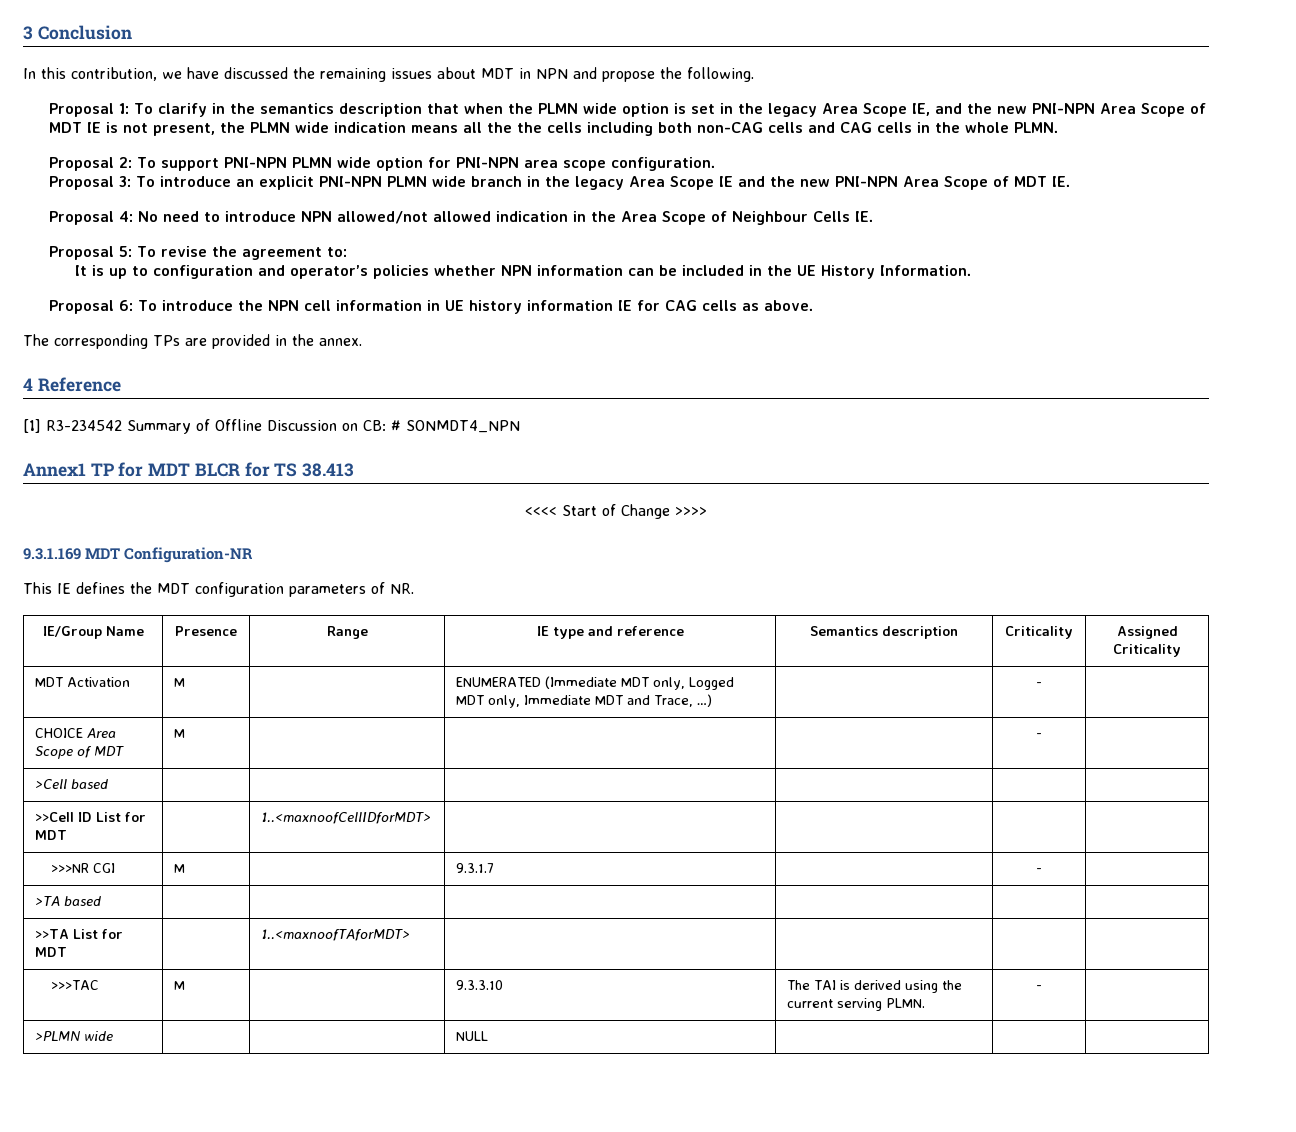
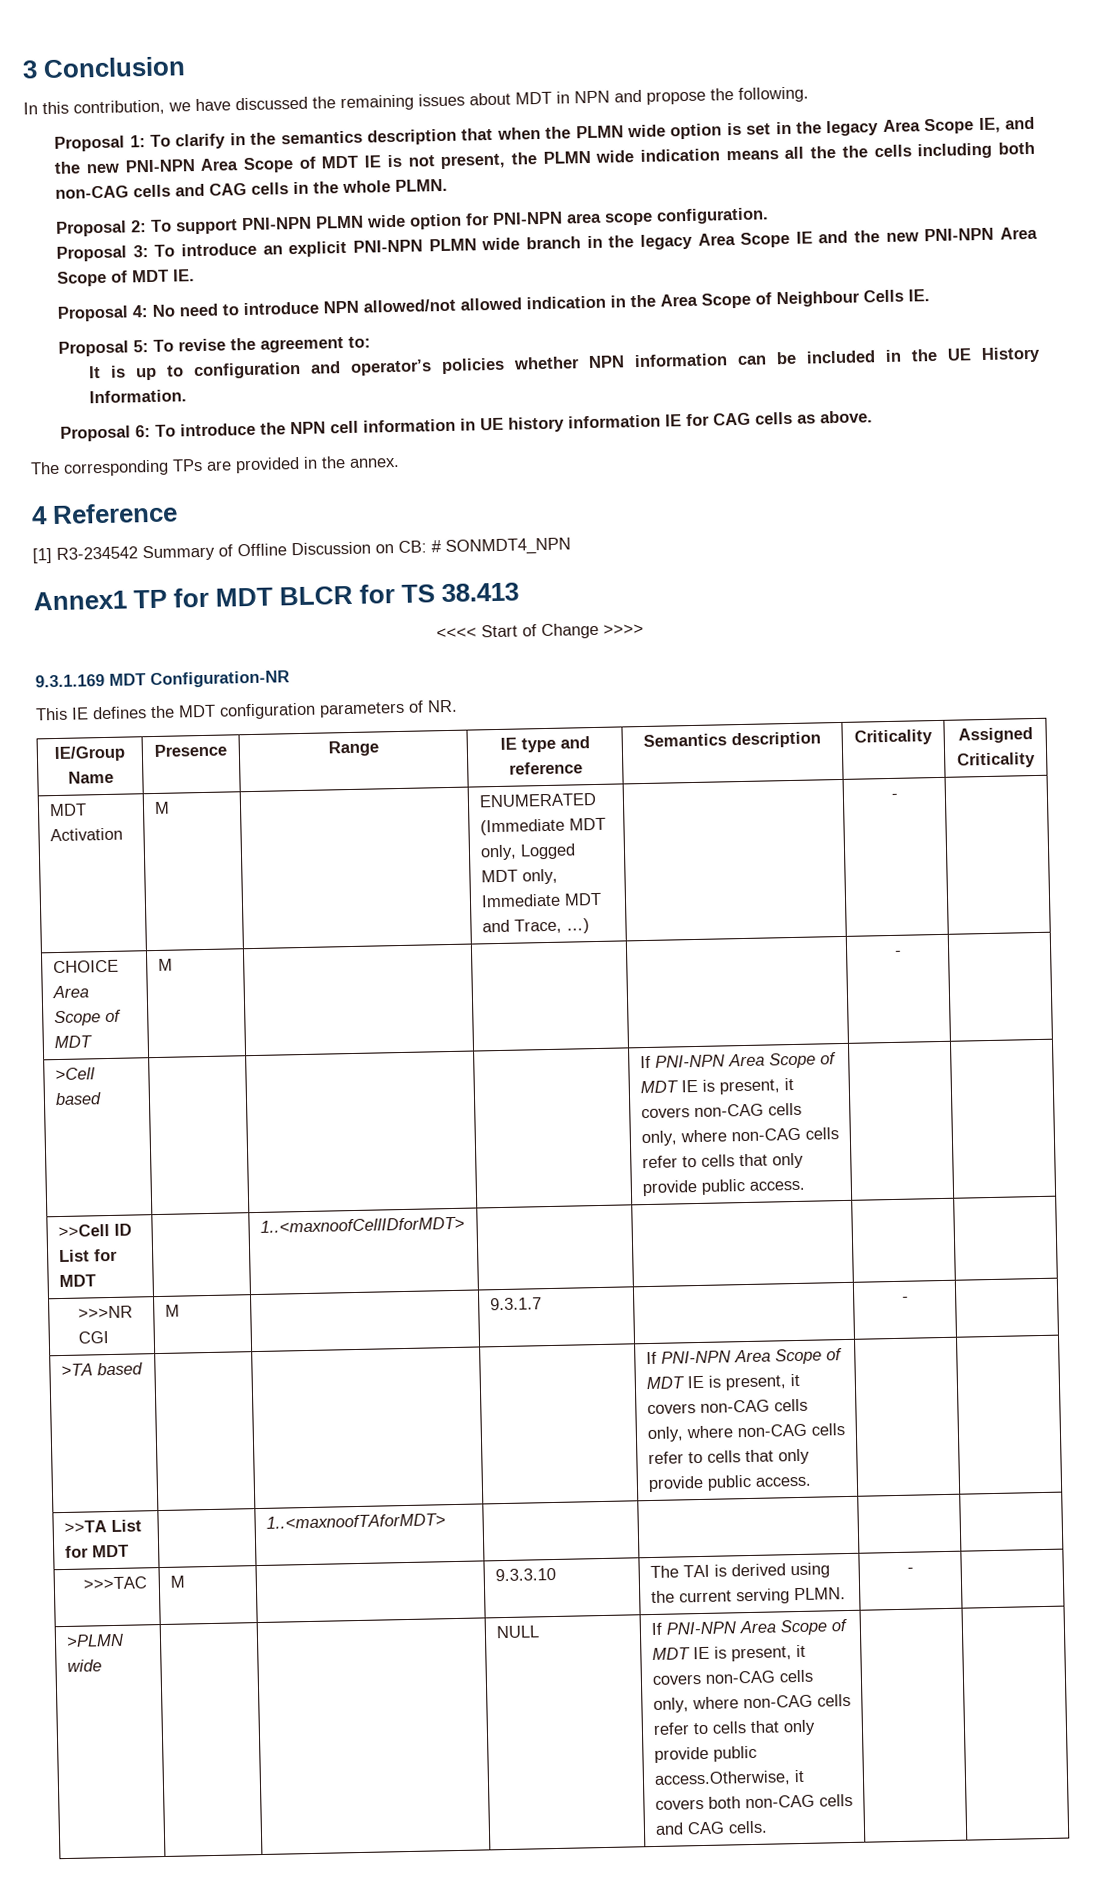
- >Cell based | | | | | |
+ >Cell based | | | | If PNI-NPN Area Scope of MDT IE is present, it covers non-CAG cells only, where non-CAG cells refer to cells that only provide public access. | |
- >TA based | | | | | |
+ >TA based | | | | If PNI-NPN Area Scope of MDT IE is present, it covers non-CAG cells only, where non-CAG cells refer to cells that only provide public access. | |
- >PLMN wide | | | NULL | | |
+ >PLMN wide | | | NULL | If PNI-NPN Area Scope of MDT IE is present, it covers non-CAG cells only, where non-CAG cells refer to cells that only provide public access.Otherwise, it covers both non-CAG cells and CAG cells. | |

